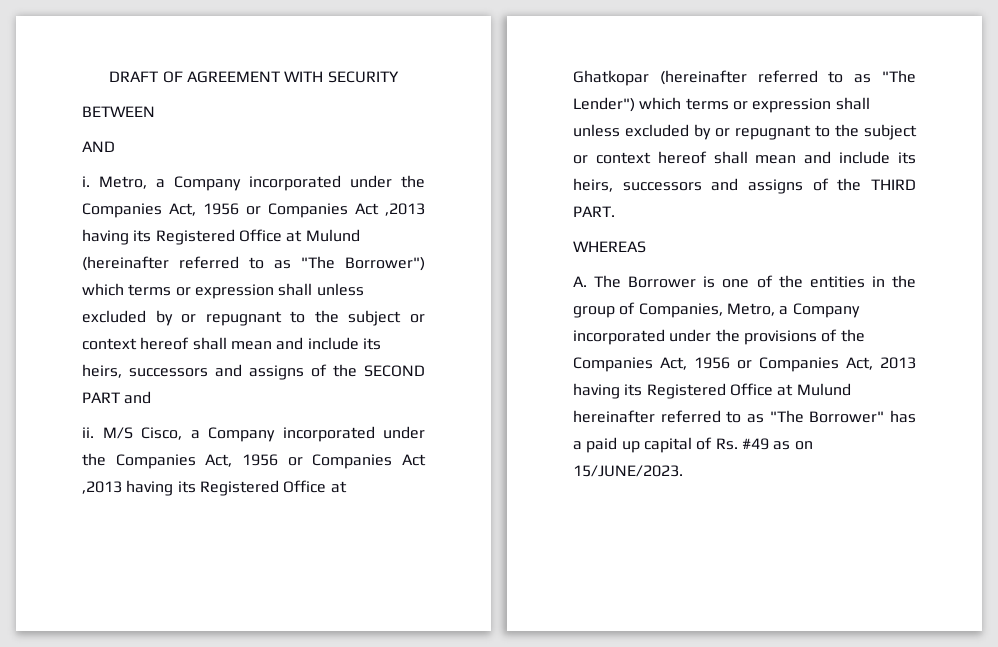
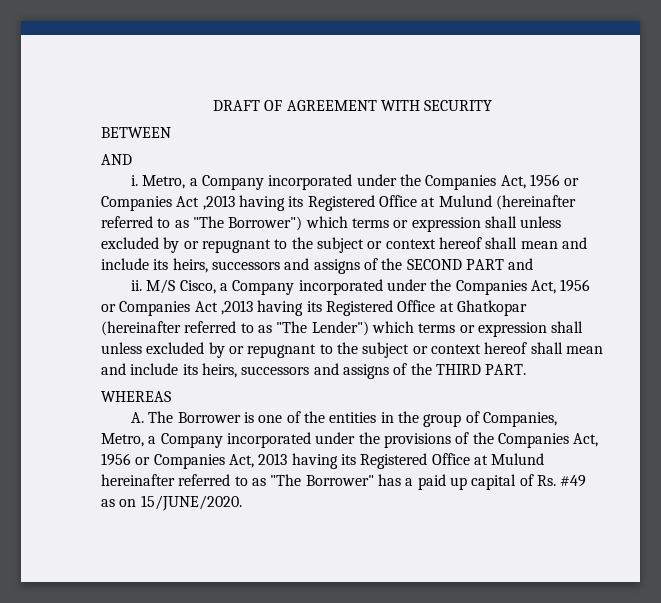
- A. The Borrower is one of the entities in the group of Companies, Metro, a Company incorporated under the provisions of the Companies Act, 1956 or Companies Act, 2013 having its Registered Office at Mulund hereinafter referred to as "The Borrower" has a paid up capital of Rs. #49 as on 15/JUNE/2023.
+ A. The Borrower is one of the entities in the group of Companies, Metro, a Company incorporated under the provisions of the Companies Act, 1956 or Companies Act, 2013 having its Registered Office at Mulund hereinafter referred to as "The Borrower" has a paid up capital of Rs. #49 as on 15/JUNE/2020.

